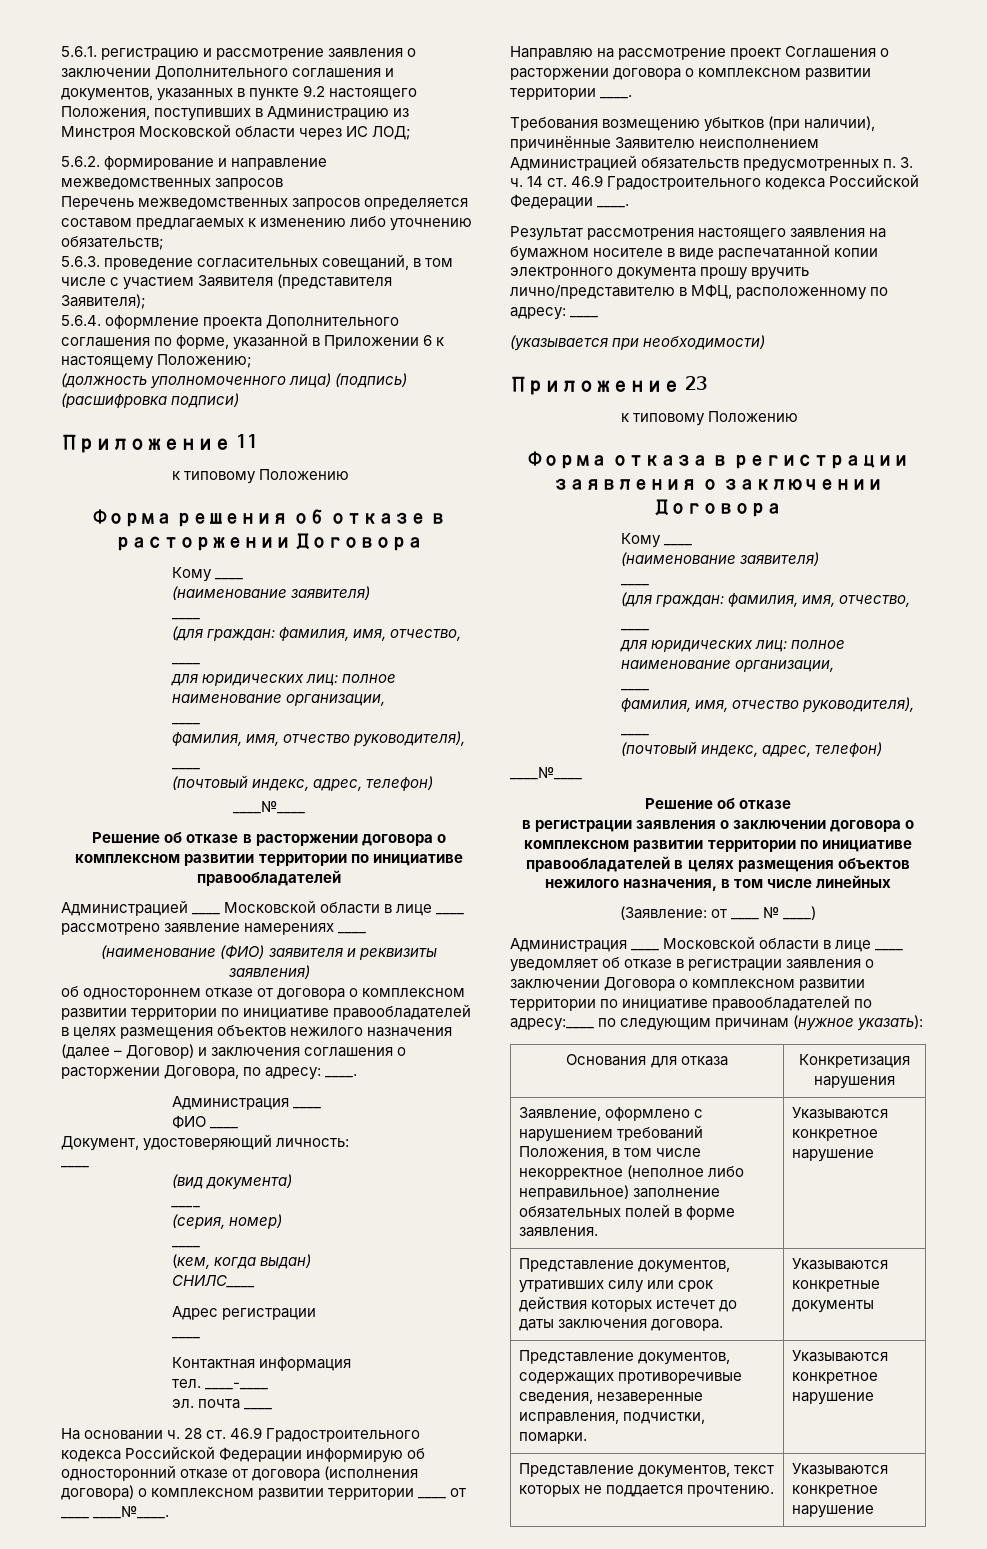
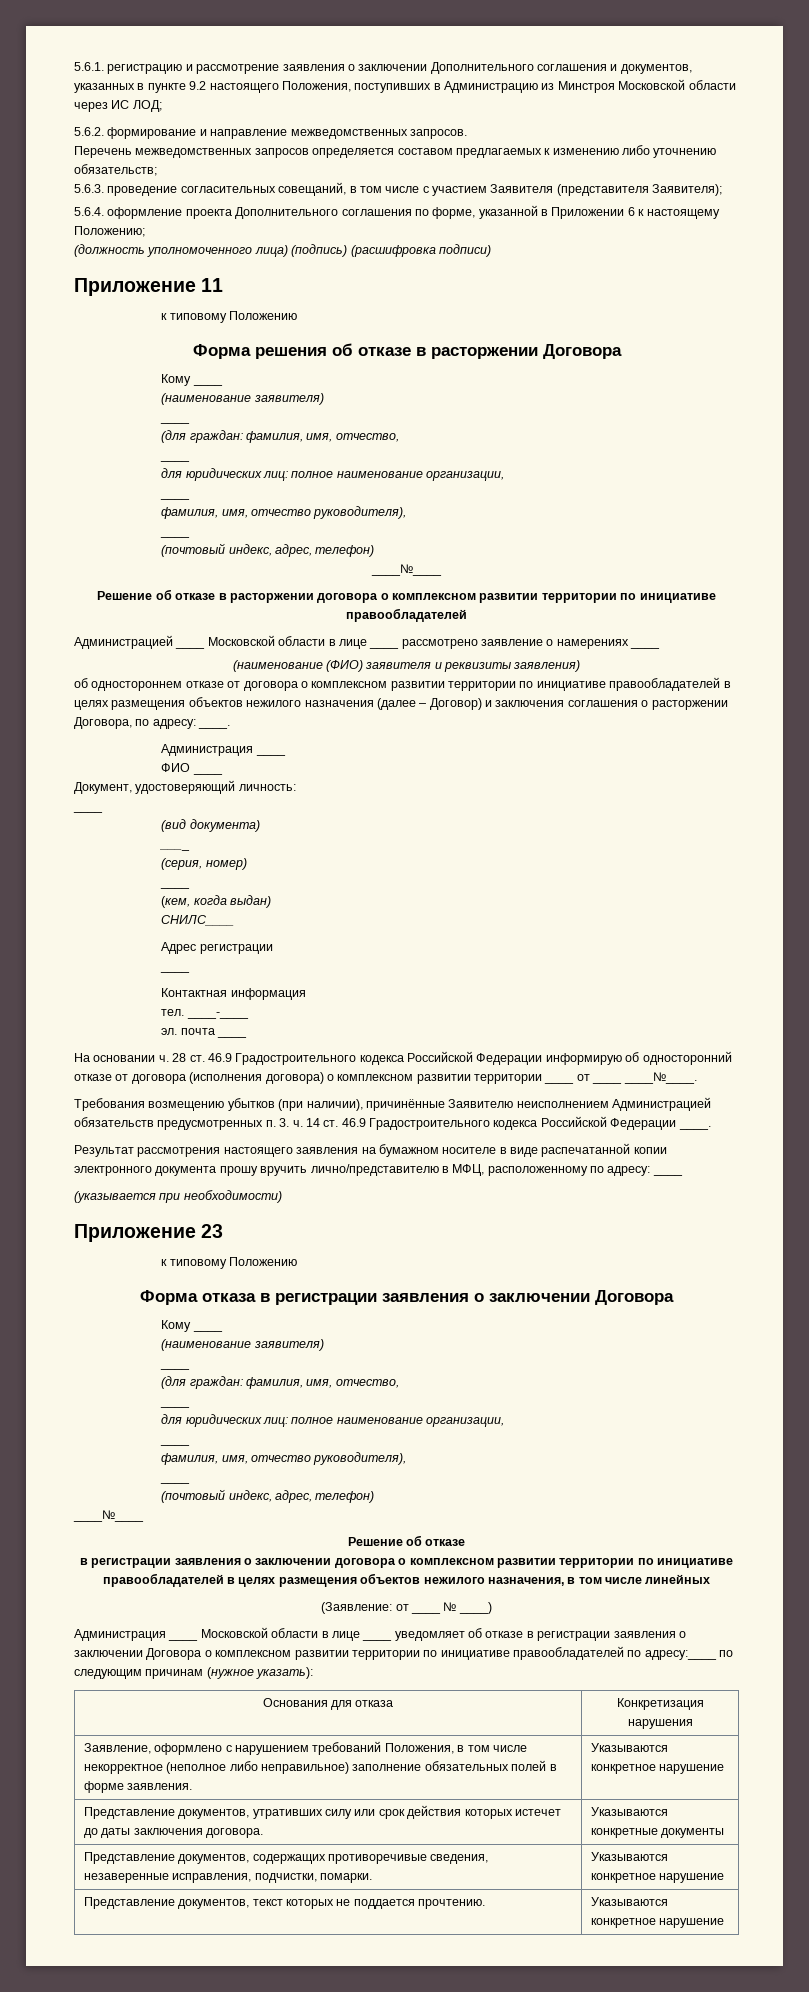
- 5.6.2. формирование и направление межведомственных запросов
+ 5.6.2. формирование и направление межведомственных запросов.
- Администрацией ____ Московской области в лице ____ рассмотрено заявление намерениях ____
+ Администрацией ____ Московской области в лице ____ рассмотрено заявление о намерениях ____
- Направляю на рассмотрение проект Соглашения о расторжении договора о комплексном развитии территории ____.

